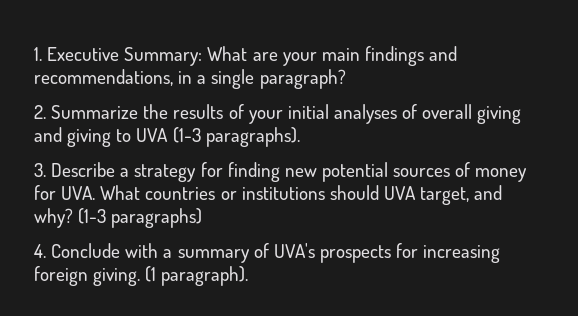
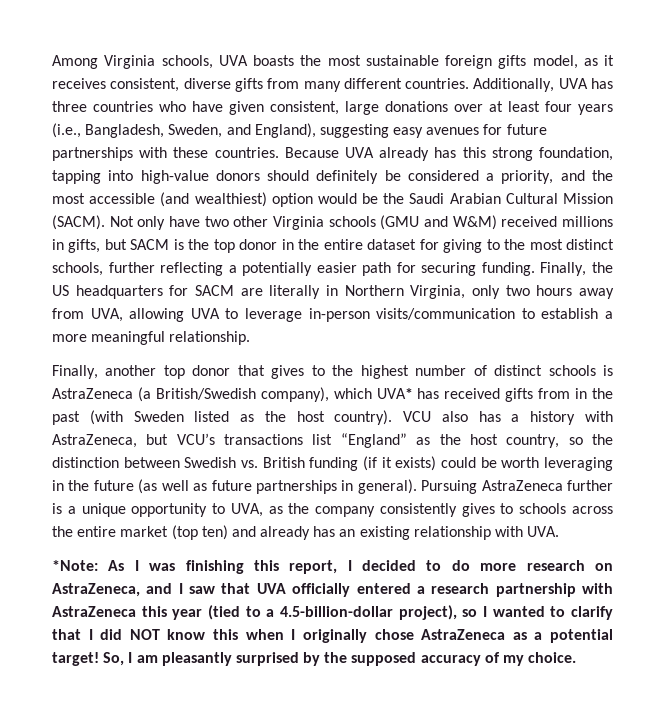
- 1. Executive Summary: What are your main findings and recommendations, in a single paragraph?
- 2. Summarize the results of your initial analyses of overall giving and giving to UVA (1-3 paragraphs).
- 3. Describe a strategy for finding new potential sources of money for UVA. What countries or institutions should UVA target, and why? (1-3 paragraphs)
- 4. Conclude with a summary of UVA's prospects for increasing foreign giving. (1 paragraph).
+ Among Virginia schools, UVA boasts the most sustainable foreign gifts model, as it receives consistent, diverse gifts from many different countries. Additionally, UVA has three countries who have given consistent, large donations over at least four years (i.e., Bangladesh, Sweden, and England), suggesting easy avenues for future partnerships with these countries. Because UVA already has this strong foundation, tapping into high-value donors should definitely be considered a priority, and the most accessible (and wealthiest) option would be the Saudi Arabian Cultural Mission (SACM). Not only have two other Virginia schools (GMU and W&M) received millions in gifts, but SACM is the top donor in the entire dataset for giving to the most distinct schools, further reflecting a potentially easier path for securing funding. Finally, the US headquarters for SACM are literally in Northern Virginia, only two hours away from UVA, allowing UVA to leverage in-person visits/communication to establish a more meaningful relationship.
+ Finally, another top donor that gives to the highest number of distinct schools is AstraZeneca (a British/Swedish company), which UVA* has received gifts from in the past (with Sweden listed as the host country). VCU also has a history with AstraZeneca, but VCU’s transactions list “England” as the host country, so the distinction between Swedish vs. British funding (if it exists) could be worth leveraging in the future (as well as future partnerships in general). Pursuing AstraZeneca further is a unique opportunity to UVA, as the company consistently gives to schools across the entire market (top ten) and already has an existing relationship with UVA.
+ *Note: As I was finishing this report, I decided to do more research on AstraZeneca, and I saw that UVA officially entered a research partnership with AstraZeneca this year (tied to a 4.5-billion-dollar project), so I wanted to clarify that I did NOT know this when I originally chose AstraZeneca as a potential target! So, I am pleasantly surprised by the supposed accuracy of my choice.

